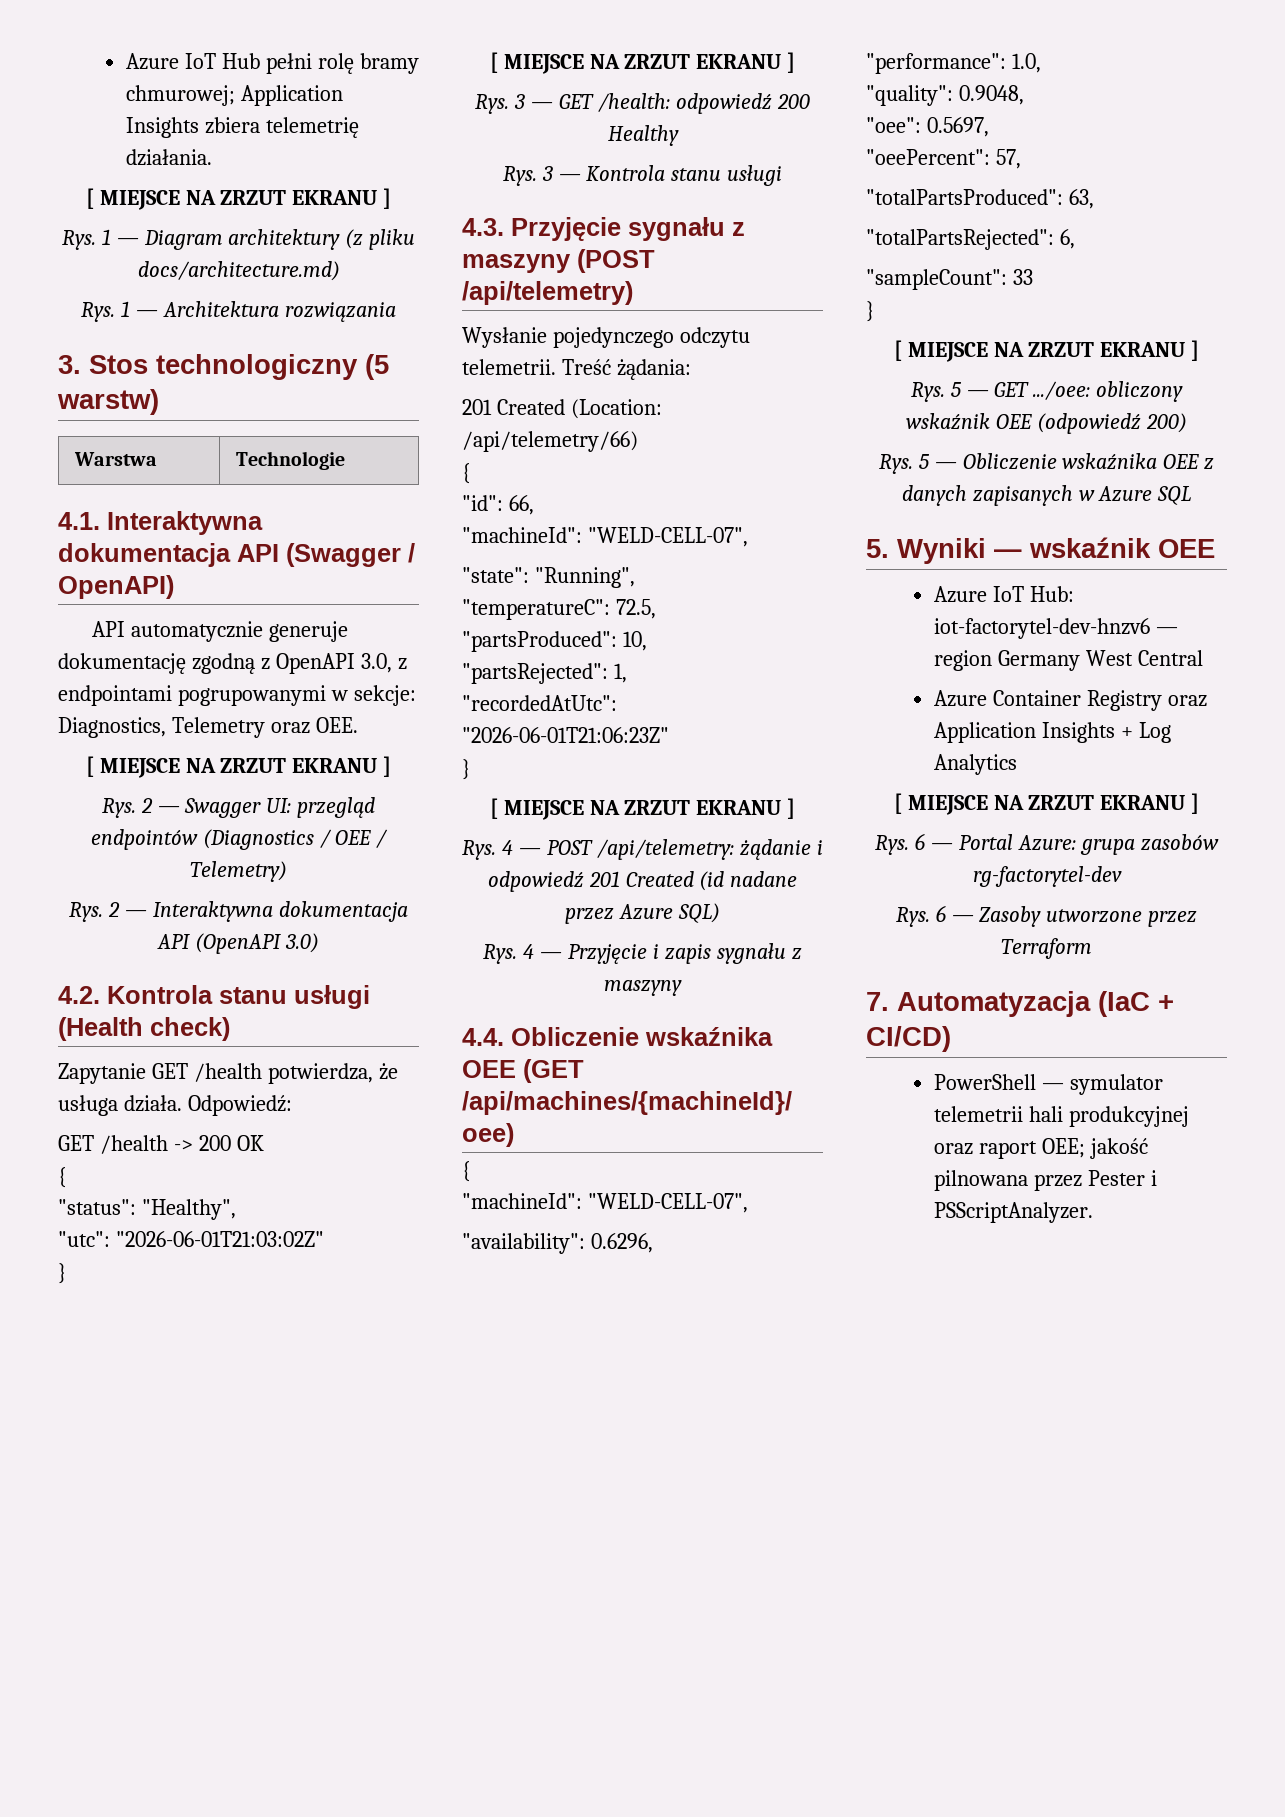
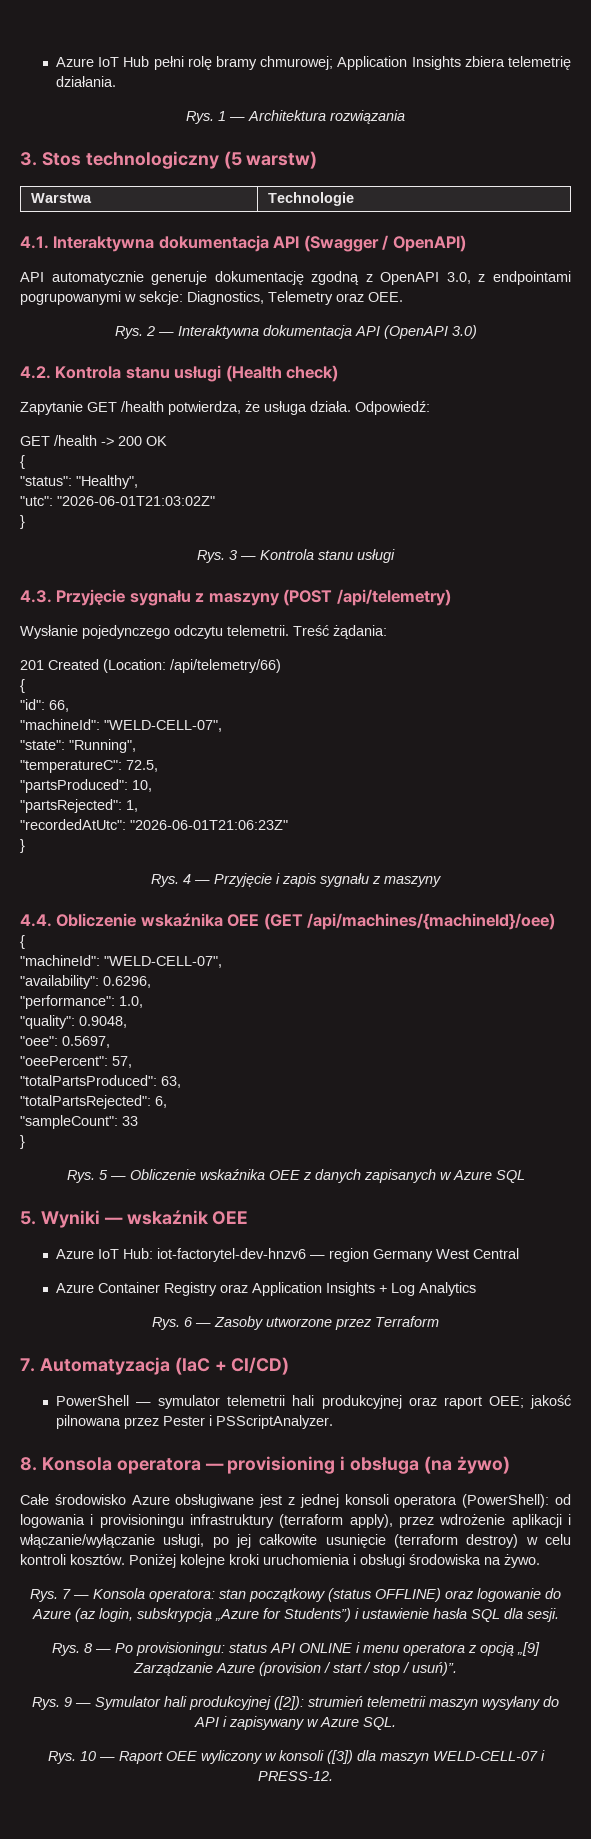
  Azure IoT Hub pełni rolę bramy chmurowej; Application Insights zbiera telemetrię działania.
- [ MIEJSCE NA ZRZUT EKRANU ]
- Rys. 1 — Diagram architektury (z pliku docs/architecture.md)
  API automatycznie generuje dokumentację zgodną z OpenAPI 3.0, z endpointami pogrupowanymi w sekcje: Diagnostics, Telemetry oraz OEE.
- [ MIEJSCE NA ZRZUT EKRANU ]
- Rys. 2 — Swagger UI: przegląd endpointów (Diagnostics / OEE / Telemetry)
  "utc": "2026-06-01T21:03:02Z"
  }
- [ MIEJSCE NA ZRZUT EKRANU ]
- Rys. 3 — GET /health: odpowiedź 200 Healthy
  "recordedAtUtc": "2026-06-01T21:06:23Z"
  }
- [ MIEJSCE NA ZRZUT EKRANU ]
- Rys. 4 — POST /api/telemetry: żądanie i odpowiedź 201 Created (id nadane przez Azure SQL)
  "sampleCount": 33
  }
- [ MIEJSCE NA ZRZUT EKRANU ]
- Rys. 5 — GET .../oee: obliczony wskaźnik OEE (odpowiedź 200)
  Azure Container Registry oraz Application Insights + Log Analytics
- [ MIEJSCE NA ZRZUT EKRANU ]
- Rys. 6 — Portal Azure: grupa zasobów rg-factorytel-dev
+ 8. Konsola operatora — provisioning i obsługa (na żywo)
+ Całe środowisko Azure obsługiwane jest z jednej konsoli operatora (PowerShell): od logowania i provisioningu infrastruktury (terraform apply), przez wdrożenie aplikacji i włączanie/wyłączanie usługi, po jej całkowite usunięcie (terraform destroy) w celu kontroli kosztów. Poniżej kolejne kroki uruchomienia i obsługi środowiska na żywo.
+ Rys. 7 — Konsola operatora: stan początkowy (status OFFLINE) oraz logowanie do Azure (az login, subskrypcja „Azure for Students”) i ustawienie hasła SQL dla sesji.
+ Rys. 8 — Po provisioningu: status API ONLINE i menu operatora z opcją „[9] Zarządzanie Azure (provision / start / stop / usuń)”.
+ Rys. 9 — Symulator hali produkcyjnej ([2]): strumień telemetrii maszyn wysyłany do API i zapisywany w Azure SQL.
+ Rys. 10 — Raport OEE wyliczony w konsoli ([3]) dla maszyn WELD-CELL-07 i PRESS-12.

